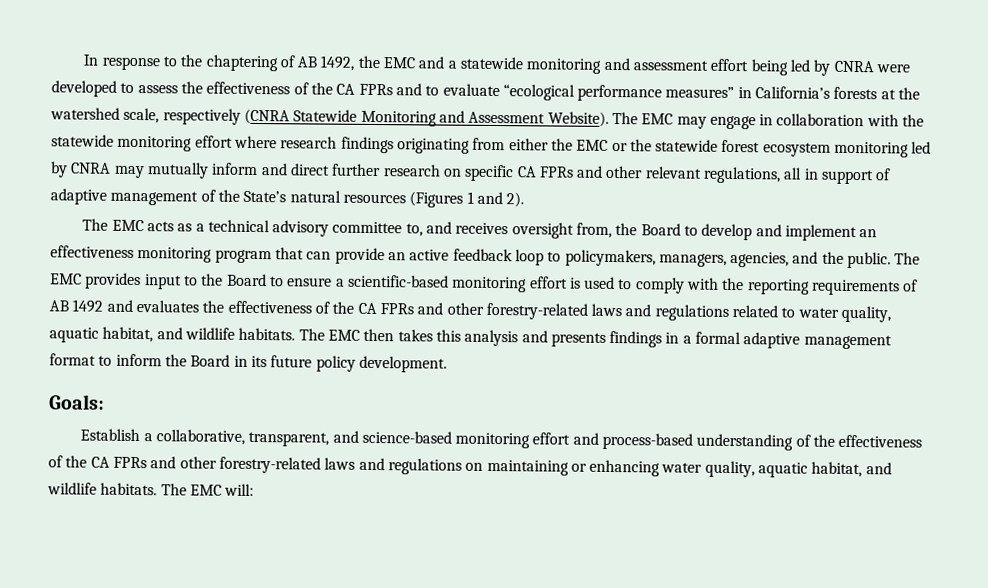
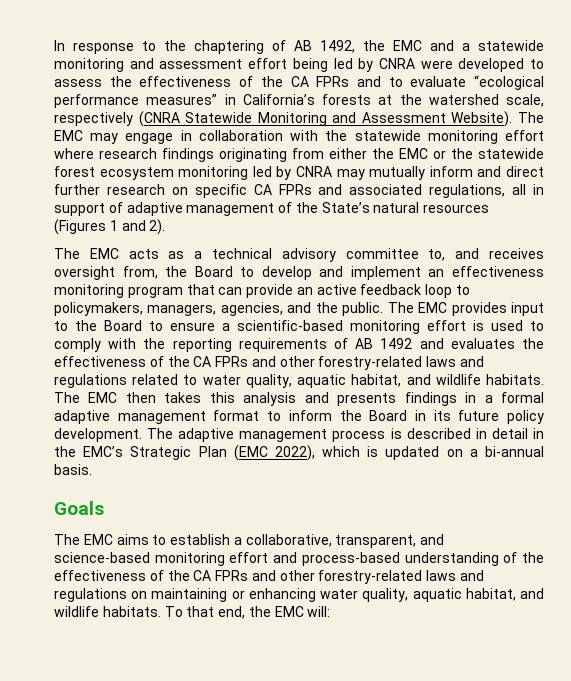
- The EMC may engage in collaboration with the statewide monitoring effort where research findings originating from either the EMC or the statewide forest ecosystem monitoring led by CNRA may mutually inform and direct further research on specific CA FPRs and other relevant regulations, all in support of adaptive management of the State’s natural resources (Figures 1 and 2).
+ The EMC may engage in collaboration with the statewide monitoring effort where research findings originating from either the EMC or the statewide forest ecosystem monitoring led by CNRA may mutually inform and direct further research on specific CA FPRs and associated regulations, all in support of adaptive management of the State’s natural resources (Figures 1 and 2).
- The EMC then takes this analysis and presents findings in a formal adaptive management format to inform the Board in its future policy development.
- Goals:
- Establish a collaborative, transparent, and science-based monitoring effort and process-based understanding of the effectiveness of the CA FPRs and other forestry-related laws and regulations on maintaining or enhancing water quality, aquatic habitat, and wildlife habitats.
+ The EMC then takes this analysis and presents findings in a formal adaptive management format to inform the Board in its future policy development. The adaptive management process is described in detail in the EMC’s Strategic Plan (EMC 2022), which is updated on a bi-annual basis.
+ Goals
+ The EMC aims to establish a collaborative, transparent, and science-based monitoring effort and process-based understanding of the effectiveness of the CA FPRs and other forestry-related laws and regulations on maintaining or enhancing water quality, aquatic habitat, and wildlife habitats.
- The EMC will:
+ To that end, the EMC will:

